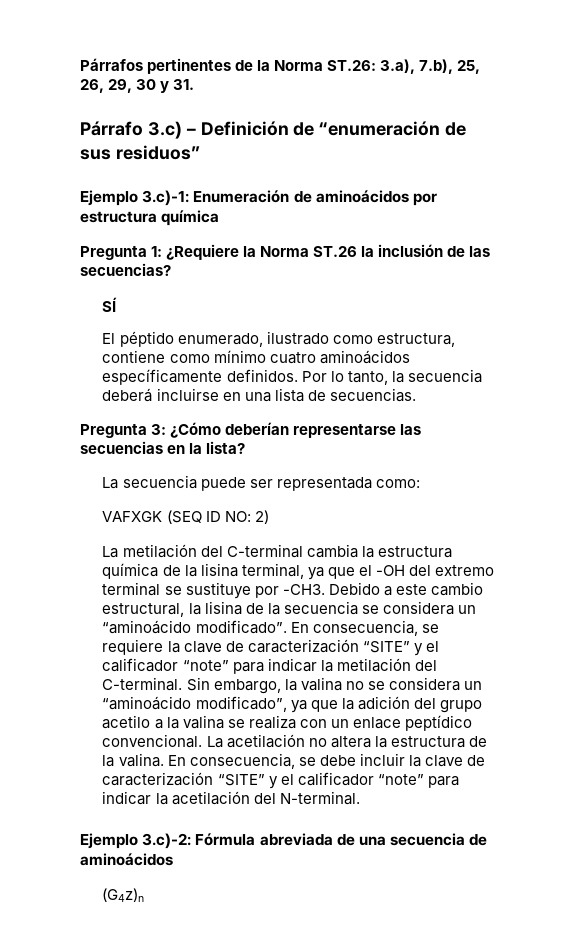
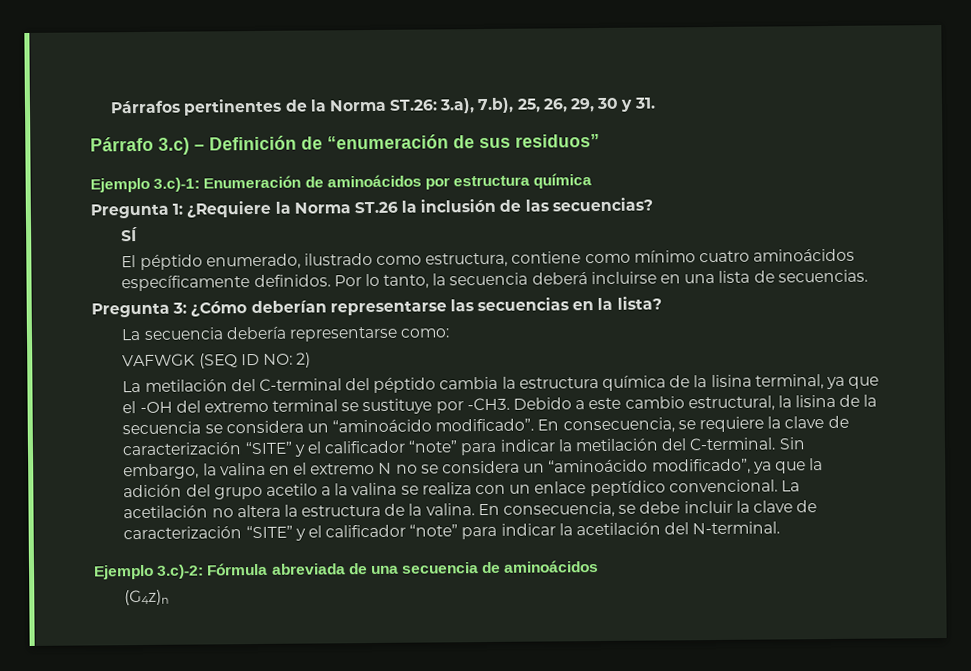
- La secuencia puede ser representada como:
+ La secuencia debería representarse como:
- VAFXGK (SEQ ID NO: 2)
+ VAFWGK (SEQ ID NO: 2)
- La metilación del C-terminal cambia la estructura química de la lisina terminal, ya que el -OH del extremo terminal se sustituye por -CH3.
+ La metilación del C-terminal del péptido cambia la estructura química de la lisina terminal, ya que el -OH del extremo terminal se sustituye por -CH3.
- Sin embargo, la valina no se considera un “aminoácido modificado”, ya que la adición del grupo acetilo a la valina se realiza con un enlace peptídico convencional.
+ Sin embargo, la valina en el extremo N no se considera un “aminoácido modificado”, ya que la adición del grupo acetilo a la valina se realiza con un enlace peptídico convencional.

